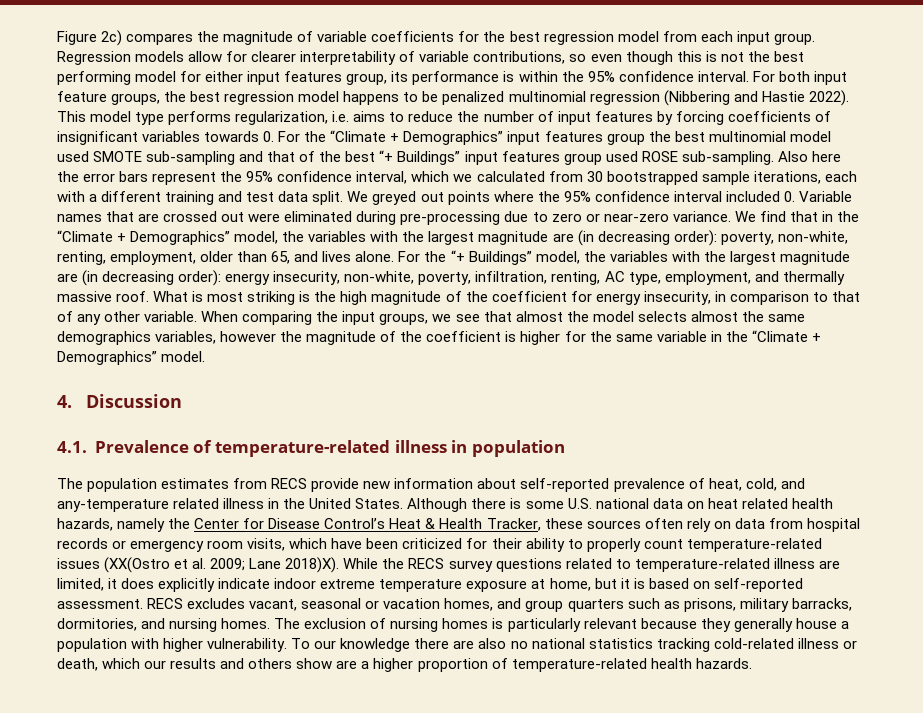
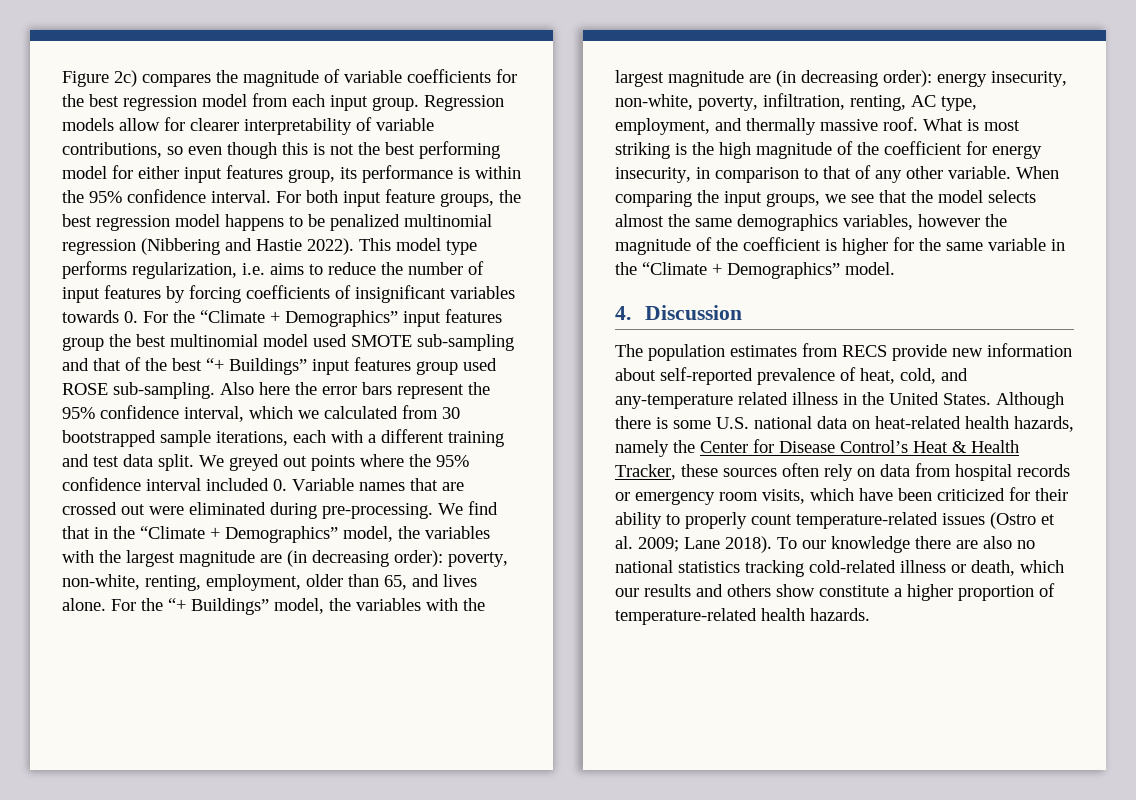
- We greyed out points where the 95% confidence interval included 0. Variable names that are crossed out were eliminated during pre-processing due to zero or near-zero variance.
+ We greyed out points where the 95% confidence interval included 0. Variable names that are crossed out were eliminated during pre-processing.
- When comparing the input groups, we see that almost the model selects almost the same demographics variables, however the magnitude of the coefficient is higher for the same variable in the “Climate + Demographics” model.
+ When comparing the input groups, we see that the model selects almost the same demographics variables, however the magnitude of the coefficient is higher for the same variable in the “Climate + Demographics” model.
- 4.1. Prevalence of temperature-related illness in population
- Although there is some U.S. national data on heat related health hazards, namely the Center for Disease Control’s Heat & Health Tracker, these sources often rely on data from hospital records or emergency room visits, which have been criticized for their ability to properly count temperature-related issues (XX(Ostro et al. 2009; Lane 2018)X). While the RECS survey questions related to temperature-related illness are limited, it does explicitly indicate indoor extreme temperature exposure at home, but it is based on self-reported assessment. RECS excludes vacant, seasonal or vacation homes, and group quarters such as prisons, military barracks, dormitories, and nursing homes. The exclusion of nursing homes is particularly relevant because they generally house a population with higher vulnerability.
+ Although there is some U.S. national data on heat-related health hazards, namely the Center for Disease Control’s Heat & Health Tracker, these sources often rely on data from hospital records or emergency room visits, which have been criticized for their ability to properly count temperature-related issues (Ostro et al. 2009; Lane 2018).
- To our knowledge there are also no national statistics tracking cold-related illness or death, which our results and others show are a higher proportion of temperature-related health hazards.
+ To our knowledge there are also no national statistics tracking cold-related illness or death, which our results and others show constitute a higher proportion of temperature-related health hazards.

